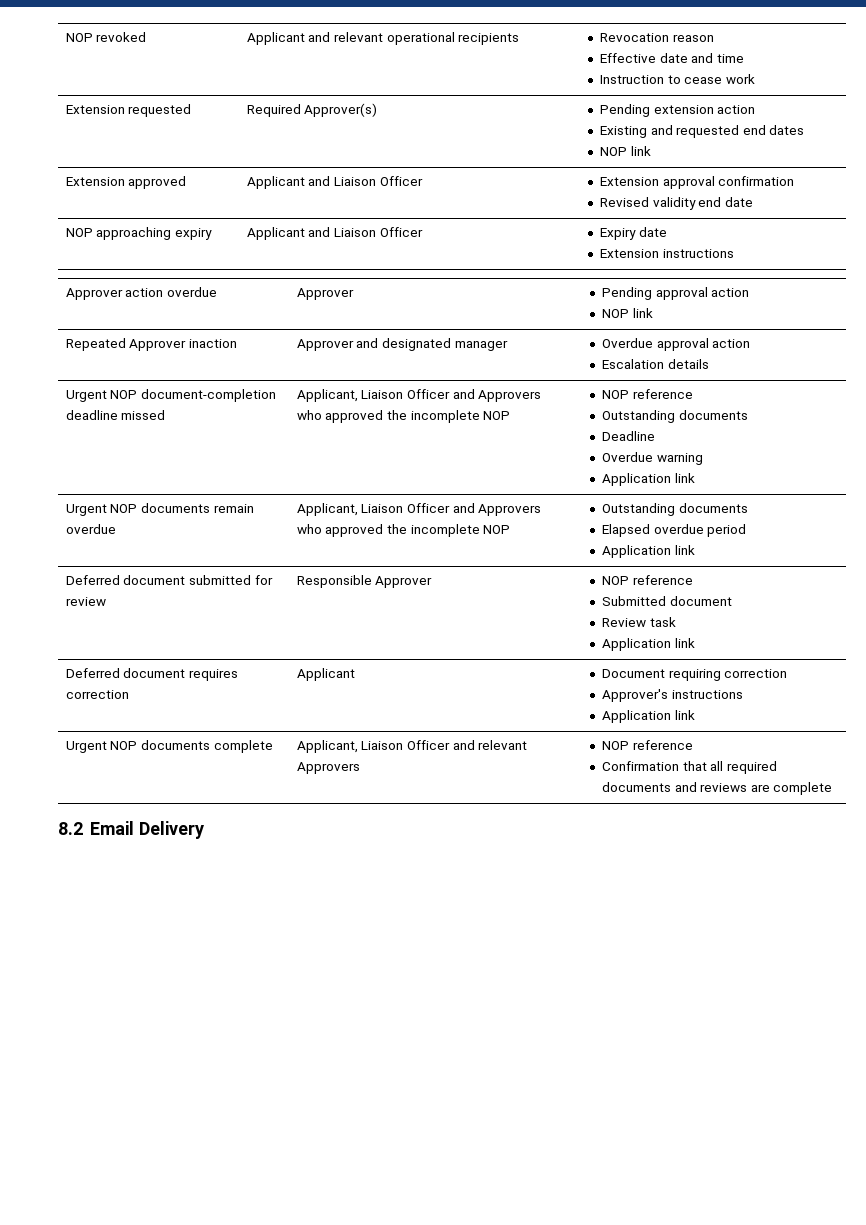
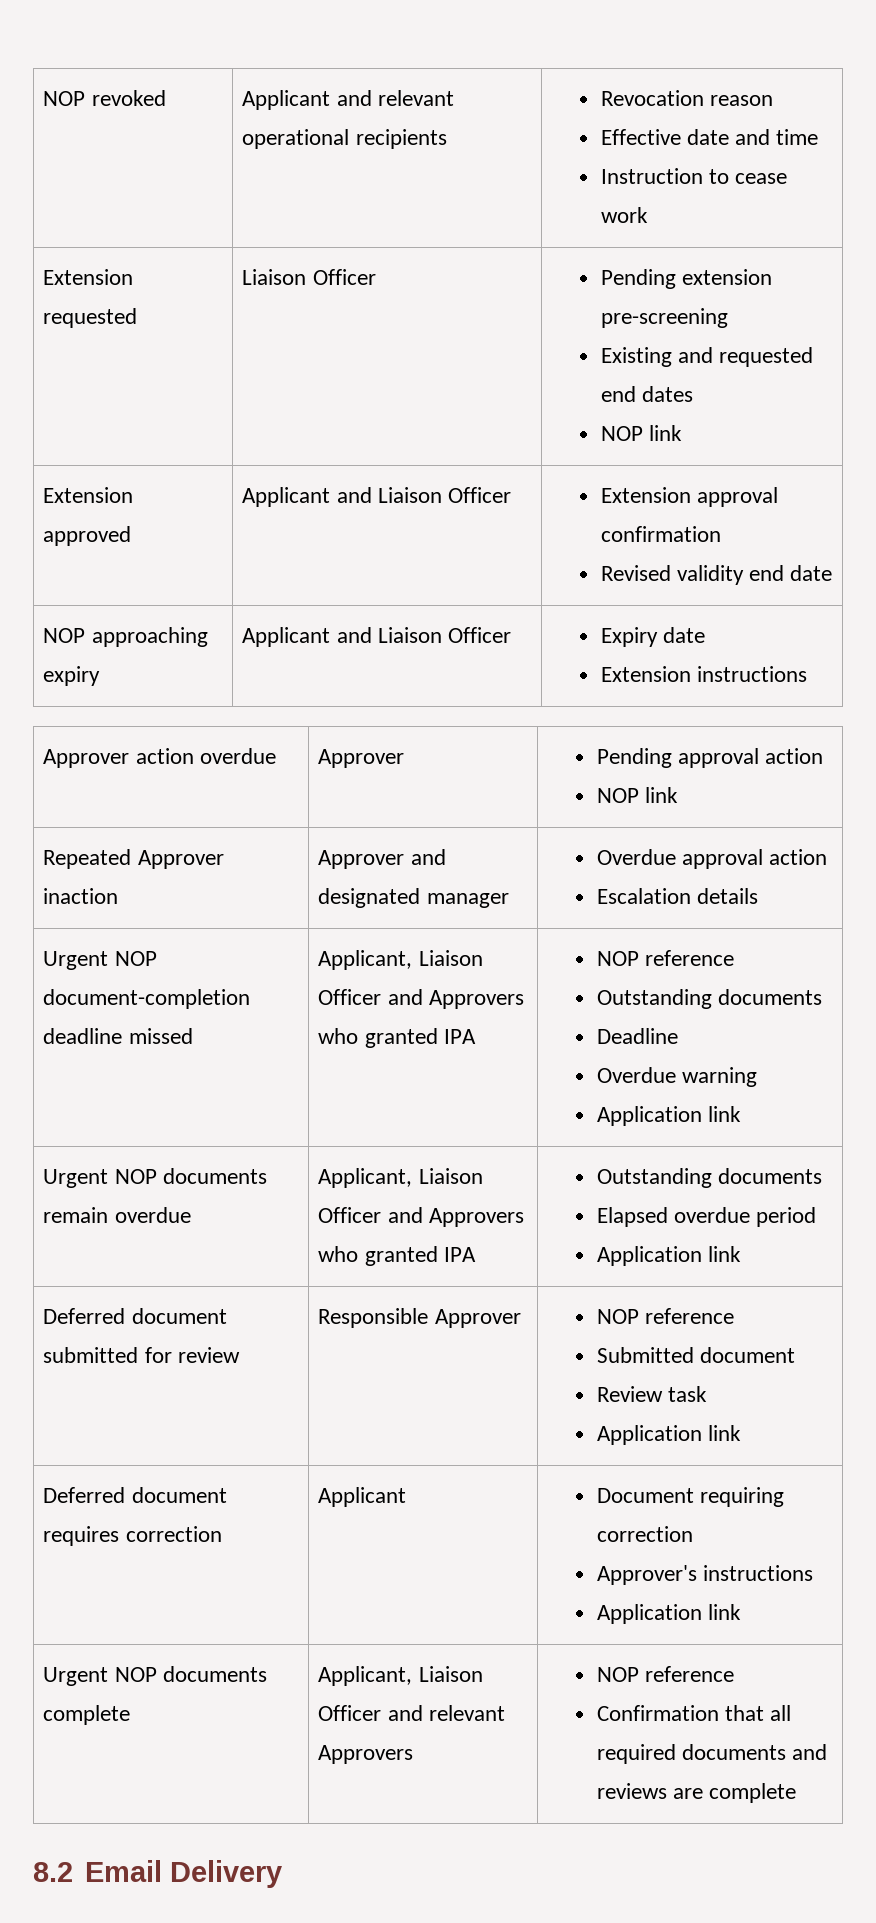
- Extension requested | Required Approver(s) | Pending extension action
+ Extension requested | Liaison Officer | Pending extension pre-screening
- Urgent NOP document-completion deadline missed | Applicant, Liaison Officer and Approvers who approved the incomplete NOP | NOP reference
+ Urgent NOP document-completion deadline missed | Applicant, Liaison Officer and Approvers who granted IPA | NOP reference
- Urgent NOP documents remain overdue | Applicant, Liaison Officer and Approvers who approved the incomplete NOP | Outstanding documents
+ Urgent NOP documents remain overdue | Applicant, Liaison Officer and Approvers who granted IPA | Outstanding documents

